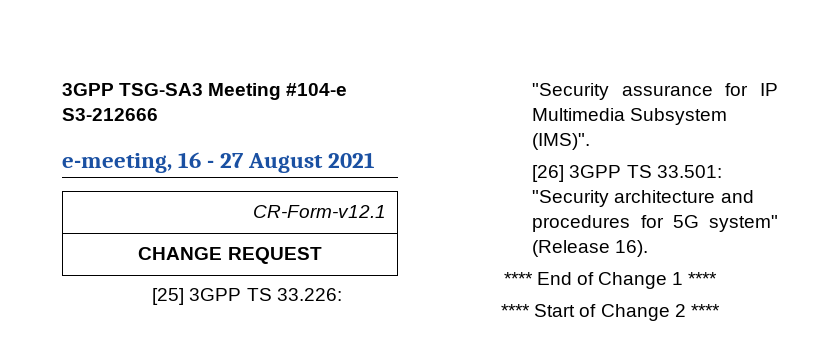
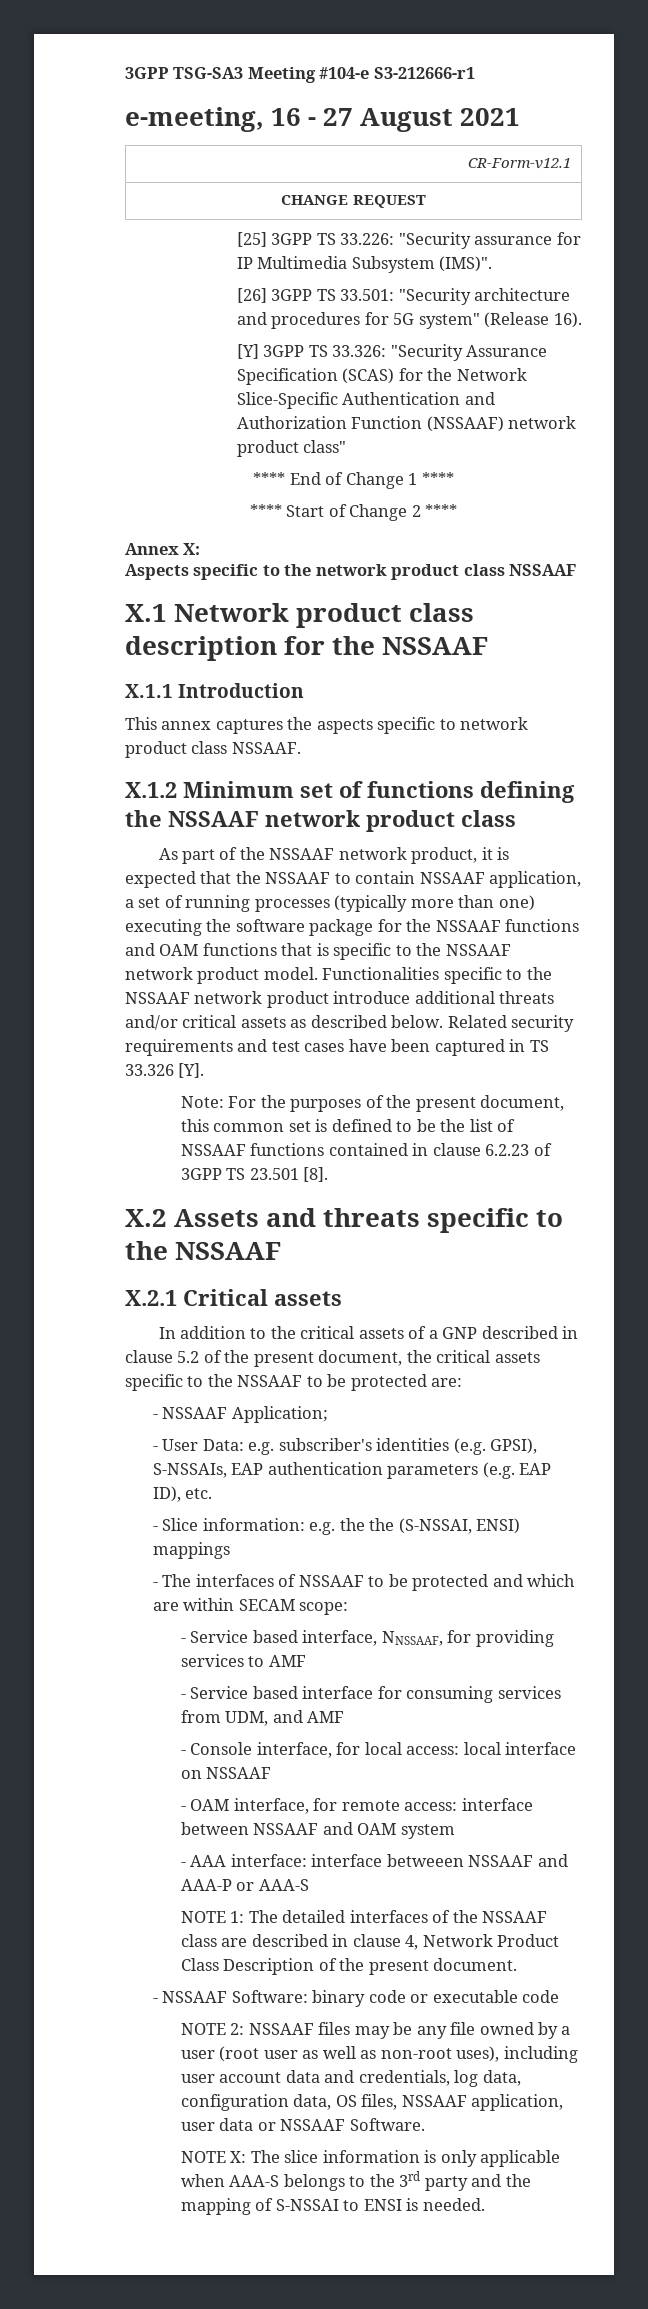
- 3GPP TSG-SA3 Meeting #104-e S3-212666
+ 3GPP TSG-SA3 Meeting #104-e S3-212666-r1
+ [Y] 3GPP TS 33.326: "Security Assurance Specification (SCAS) for the Network Slice-Specific Authentication and Authorization Function (NSSAAF) network product class"
+ Annex X:
+ Aspects specific to the network product class NSSAAF
+ X.1 Network product class description for the NSSAAF
+ X.1.1 Introduction
+ This annex captures the aspects specific to network product class NSSAAF.
+ X.1.2 Minimum set of functions defining the NSSAAF network product class
+ As part of the NSSAAF network product, it is expected that the NSSAAF to contain NSSAAF application, a set of running processes (typically more than one) executing the software package for the NSSAAF functions and OAM functions that is specific to the NSSAAF network product model. Functionalities specific to the NSSAAF network product introduce additional threats and/or critical assets as described below. Related security requirements and test cases have been captured in TS 33.326 [Y].
+ Note: For the purposes of the present document, this common set is defined to be the list of NSSAAF functions contained in clause 6.2.23 of 3GPP TS 23.501 [8].
+ X.2 Assets and threats specific to the NSSAAF
+ X.2.1 Critical assets
+ In addition to the critical assets of a GNP described in clause 5.2 of the present document, the critical assets specific to the NSSAAF to be protected are:
+ - NSSAAF Application;
+ - User Data: e.g. subscriber's identities (e.g. GPSI), S-NSSAIs, EAP authentication parameters (e.g. EAP ID), etc.
+ - Slice information: e.g. the the (S-NSSAI, ENSI) mappings
+ - The interfaces of NSSAAF to be protected and which are within SECAM scope:
+ - Service based interface, NNSSAAF, for providing services to AMF
+ - Service based interface for consuming services from UDM, and AMF
+ - Console interface, for local access: local interface on NSSAAF
+ - OAM interface, for remote access: interface between NSSAAF and OAM system
+ - AAA interface: interface betweeen NSSAAF and AAA-P or AAA-S
+ NOTE 1: The detailed interfaces of the NSSAAF class are described in clause 4, Network Product Class Description of the present document.
+ - NSSAAF Software: binary code or executable code
+ NOTE 2: NSSAAF files may be any file owned by a user (root user as well as non-root uses), including user account data and credentials, log data, configuration data, OS files, NSSAAF application, user data or NSSAAF Software.
+ NOTE X: The slice information is only applicable when AAA-S belongs to the 3rd party and the mapping of S-NSSAI to ENSI is needed.

